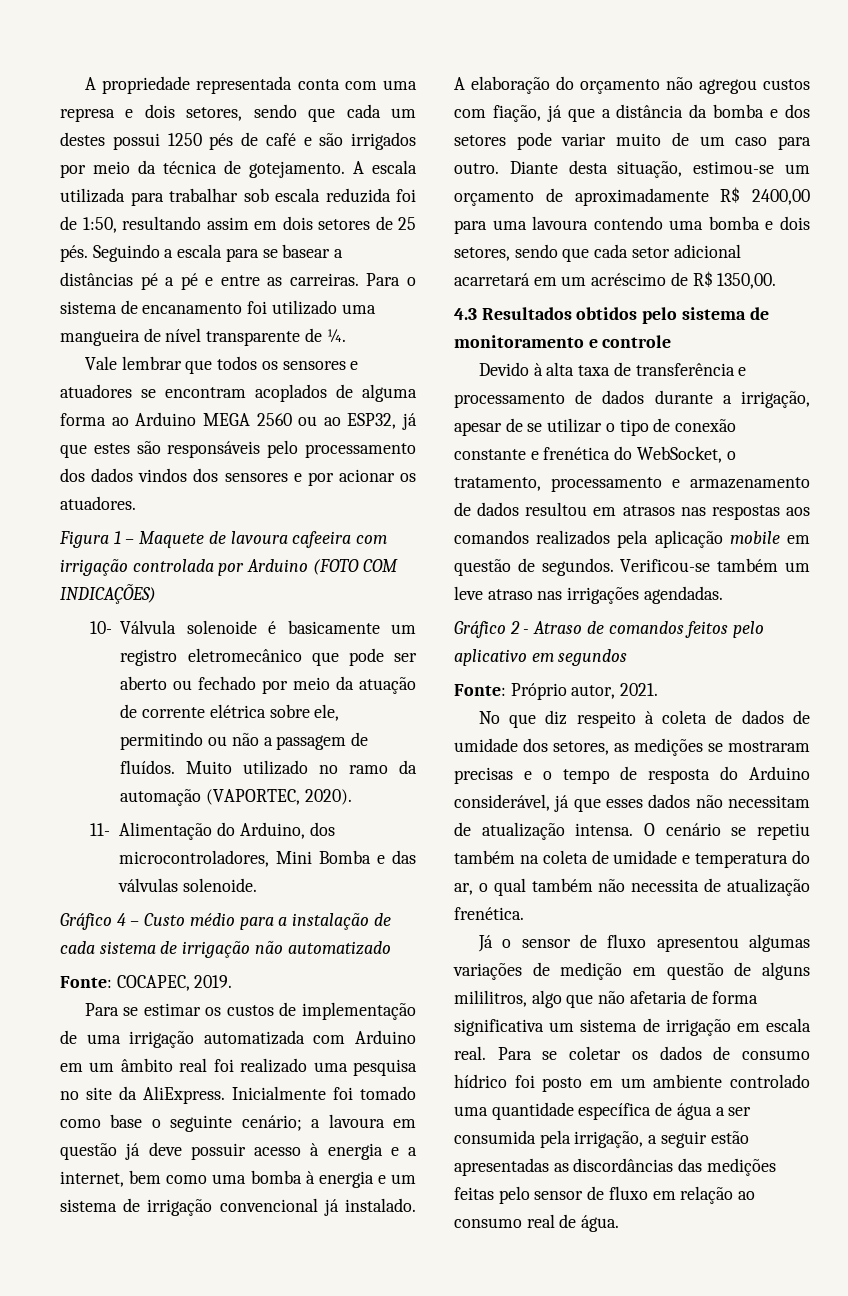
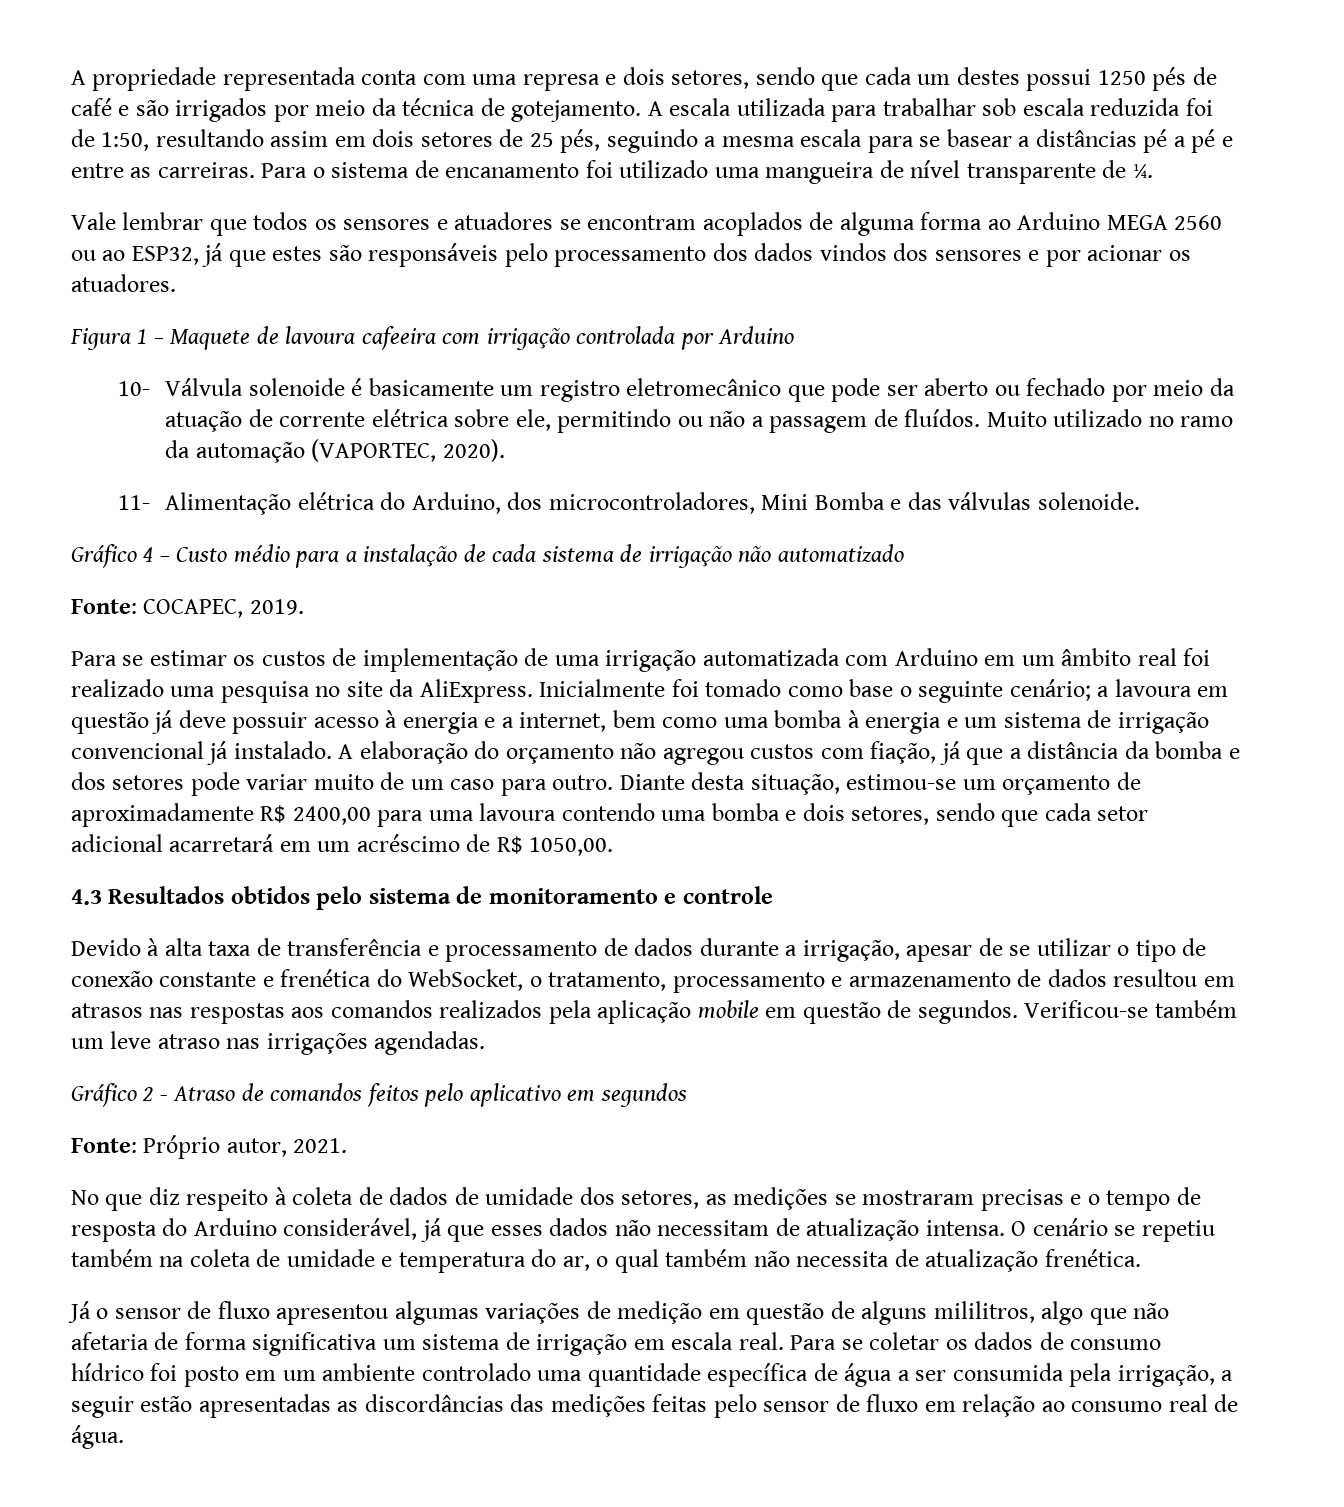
- A escala utilizada para trabalhar sob escala reduzida foi de 1:50, resultando assim em dois setores de 25 pés. Seguindo a escala para se basear a distâncias pé a pé e entre as carreiras.
+ A escala utilizada para trabalhar sob escala reduzida foi de 1:50, resultando assim em dois setores de 25 pés, seguindo a mesma escala para se basear a distâncias pé a pé e entre as carreiras.
- Figura 1 – Maquete de lavoura cafeeira com irrigação controlada por Arduino (FOTO COM INDICAÇÕES)
+ Figura 1 – Maquete de lavoura cafeeira com irrigação controlada por Arduino
- 11- Alimentação do Arduino, dos microcontroladores, Mini Bomba e das válvulas solenoide.
+ 11- Alimentação elétrica do Arduino, dos microcontroladores, Mini Bomba e das válvulas solenoide.
- Diante desta situação, estimou-se um orçamento de aproximadamente R$ 2400,00 para uma lavoura contendo uma bomba e dois setores, sendo que cada setor adicional acarretará em um acréscimo de R$ 1350,00.
+ Diante desta situação, estimou-se um orçamento de aproximadamente R$ 2400,00 para uma lavoura contendo uma bomba e dois setores, sendo que cada setor adicional acarretará em um acréscimo de R$ 1050,00.

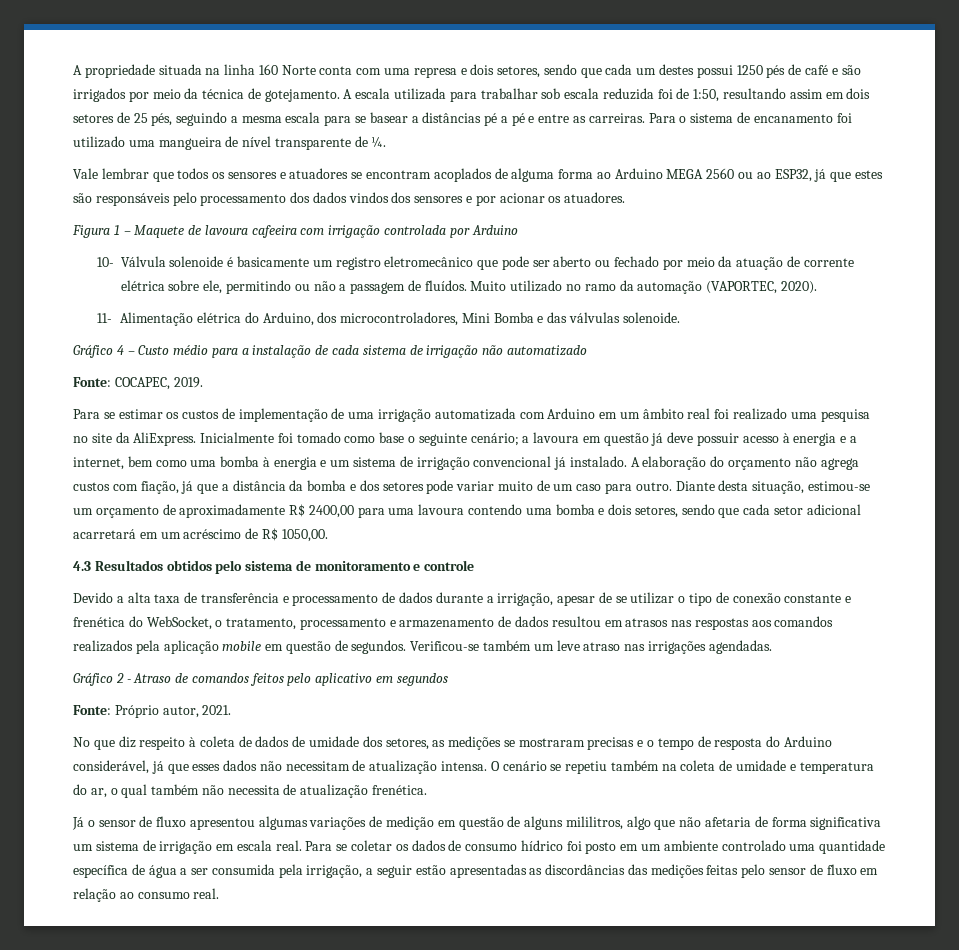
- A propriedade representada conta com uma represa e dois setores, sendo que cada um destes possui 1250 pés de café e são irrigados por meio da técnica de gotejamento.
+ A propriedade situada na linha 160 Norte conta com uma represa e dois setores, sendo que cada um destes possui 1250 pés de café e são irrigados por meio da técnica de gotejamento.
- A elaboração do orçamento não agregou custos com fiação, já que a distância da bomba e dos setores pode variar muito de um caso para outro.
+ A elaboração do orçamento não agrega custos com fiação, já que a distância da bomba e dos setores pode variar muito de um caso para outro.
- Devido à alta taxa de transferência e processamento de dados durante a irrigação, apesar de se utilizar o tipo de conexão constante e frenética do WebSocket, o tratamento, processamento e armazenamento de dados resultou em atrasos nas respostas aos comandos realizados pela aplicação mobile em questão de segundos.
+ Devido a alta taxa de transferência e processamento de dados durante a irrigação, apesar de se utilizar o tipo de conexão constante e frenética do WebSocket, o tratamento, processamento e armazenamento de dados resultou em atrasos nas respostas aos comandos realizados pela aplicação mobile em questão de segundos.
- Para se coletar os dados de consumo hídrico foi posto em um ambiente controlado uma quantidade específica de água a ser consumida pela irrigação, a seguir estão apresentadas as discordâncias das medições feitas pelo sensor de fluxo em relação ao consumo real de água.
+ Para se coletar os dados de consumo hídrico foi posto em um ambiente controlado uma quantidade específica de água a ser consumida pela irrigação, a seguir estão apresentadas as discordâncias das medições feitas pelo sensor de fluxo em relação ao consumo real.

